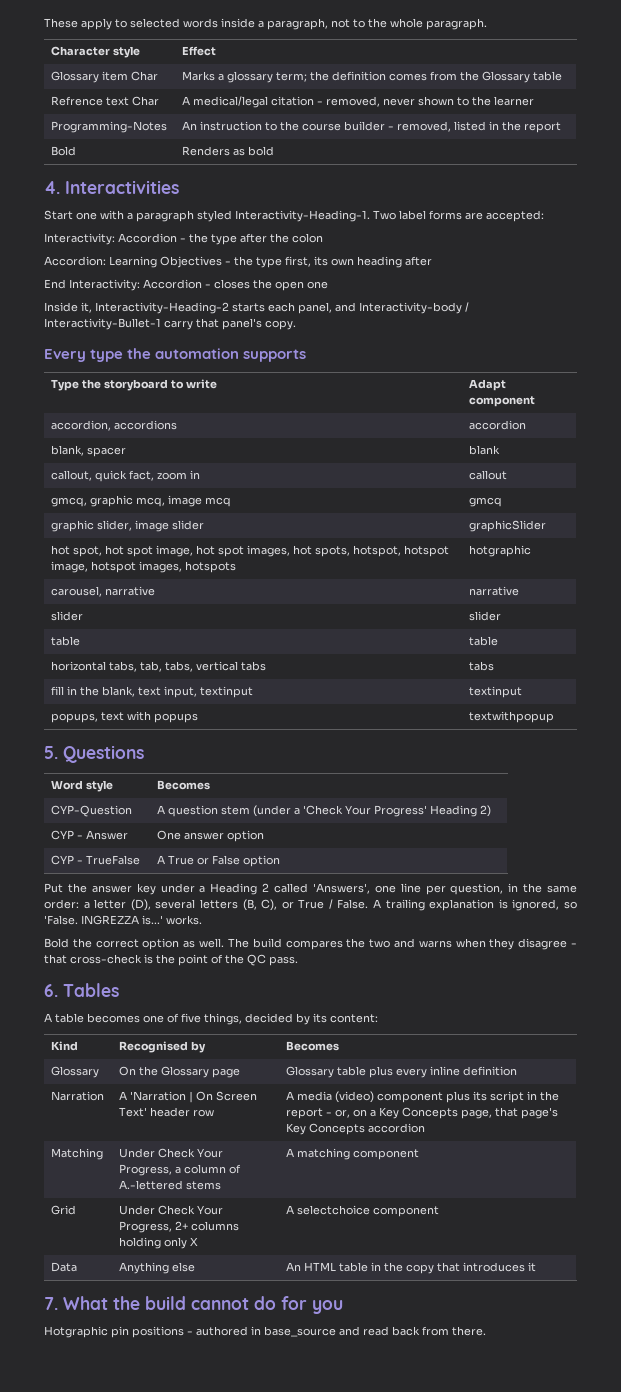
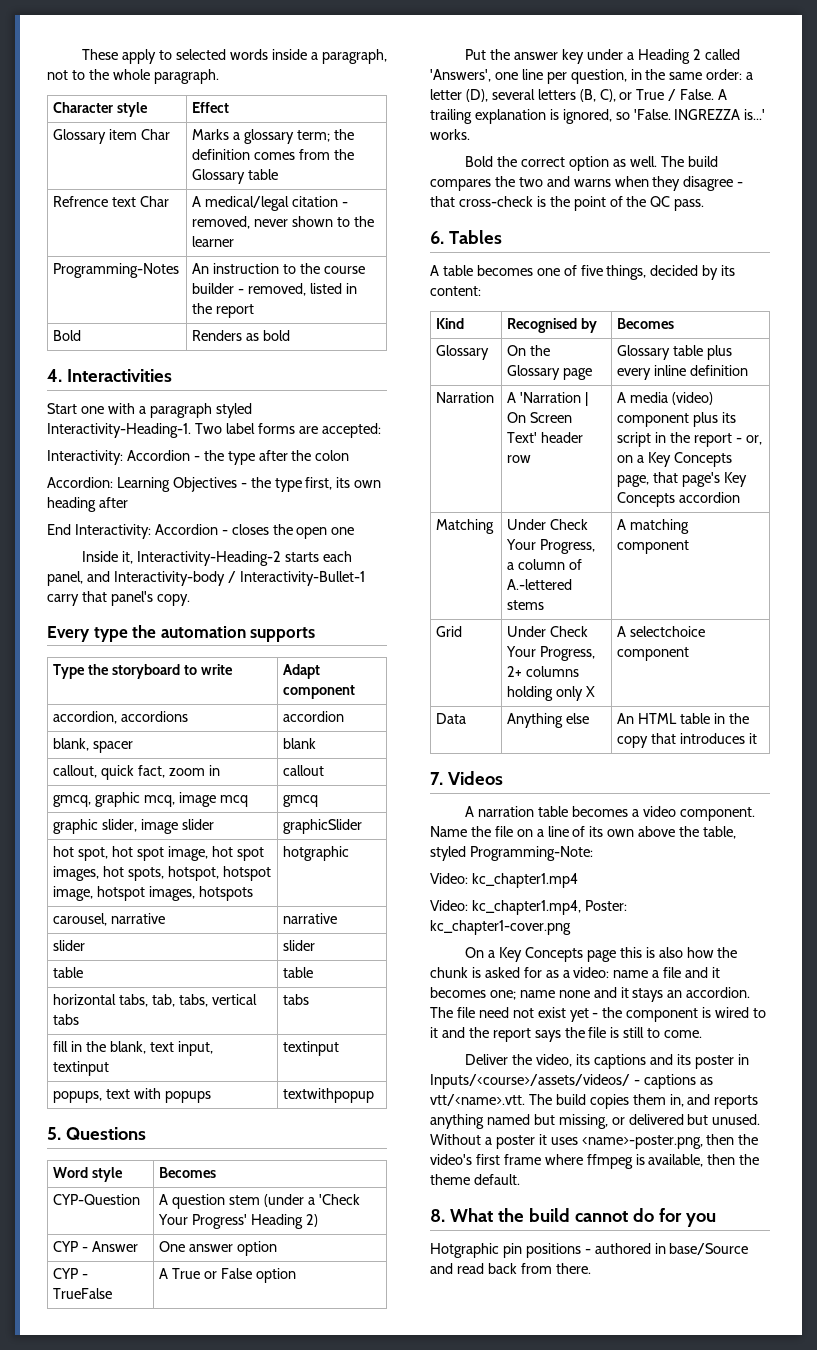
- 7. What the build cannot do for you
+ 7. Videos
+ A narration table becomes a video component. Name the file on a line of its own above the table, styled Programming-Note:
+ Video: kc_chapter1.mp4
+ Video: kc_chapter1.mp4, Poster: kc_chapter1-cover.png
+ On a Key Concepts page this is also how the chunk is asked for as a video: name a file and it becomes one; name none and it stays an accordion. The file need not exist yet - the component is wired to it and the report says the file is still to come.
+ Deliver the video, its captions and its poster in Inputs/<course>/assets/videos/ - captions as vtt/<name>.vtt. The build copies them in, and reports anything named but missing, or delivered but unused. Without a poster it uses <name>-poster.png, then the video's first frame where ffmpeg is available, then the theme default.
+ 8. What the build cannot do for you
- Hotgraphic pin positions - authored in base_source and read back from there.
+ Hotgraphic pin positions - authored in base/Source and read back from there.

